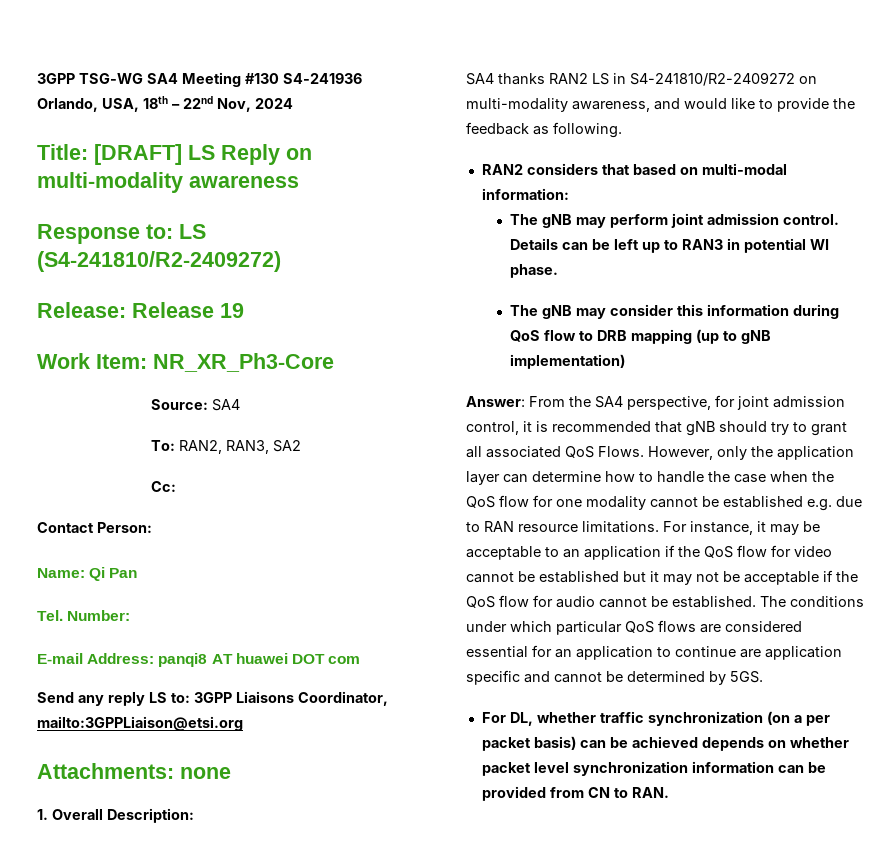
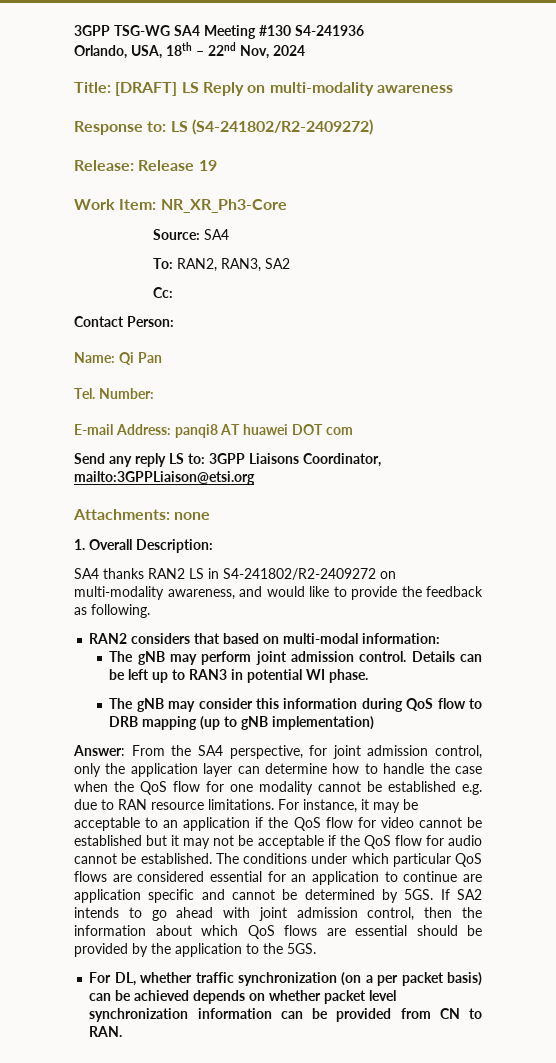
- Response to: LS (S4-241810/R2-2409272)
+ Response to: LS (S4-241802/R2-2409272)
- SA4 thanks RAN2 LS in S4-241810/R2-2409272 on multi-modality awareness, and would like to provide the feedback as following.
+ SA4 thanks RAN2 LS in S4-241802/R2-2409272 on multi-modality awareness, and would like to provide the feedback as following.
- Answer: From the SA4 perspective, for joint admission control, it is recommended that gNB should try to grant all associated QoS Flows. However, only the application layer can determine how to handle the case when the QoS flow for one modality cannot be established e.g. due to RAN resource limitations.
+ Answer: From the SA4 perspective, for joint admission control, only the application layer can determine how to handle the case when the QoS flow for one modality cannot be established e.g. due to RAN resource limitations.
+ If SA2 intends to go ahead with joint admission control, then the information about which QoS flows are essential should be provided by the application to the 5GS.

